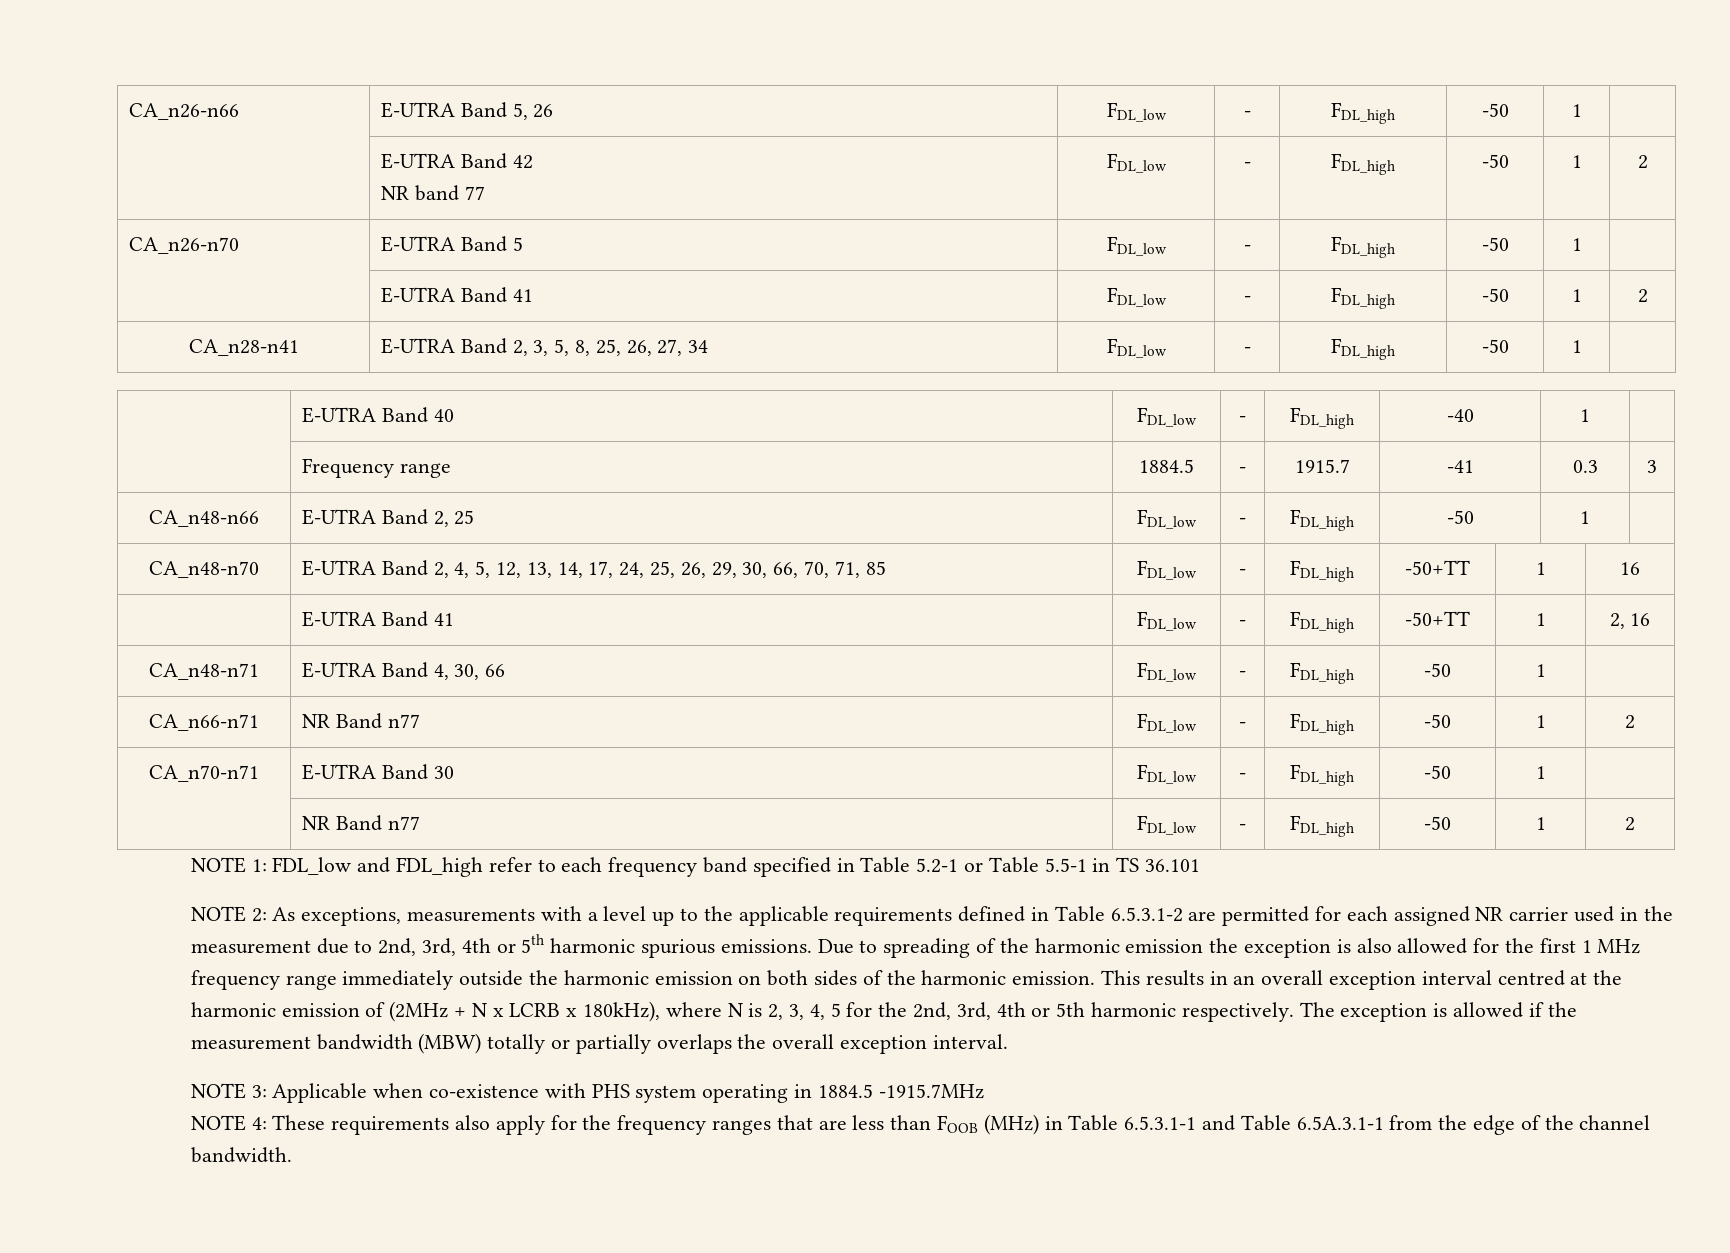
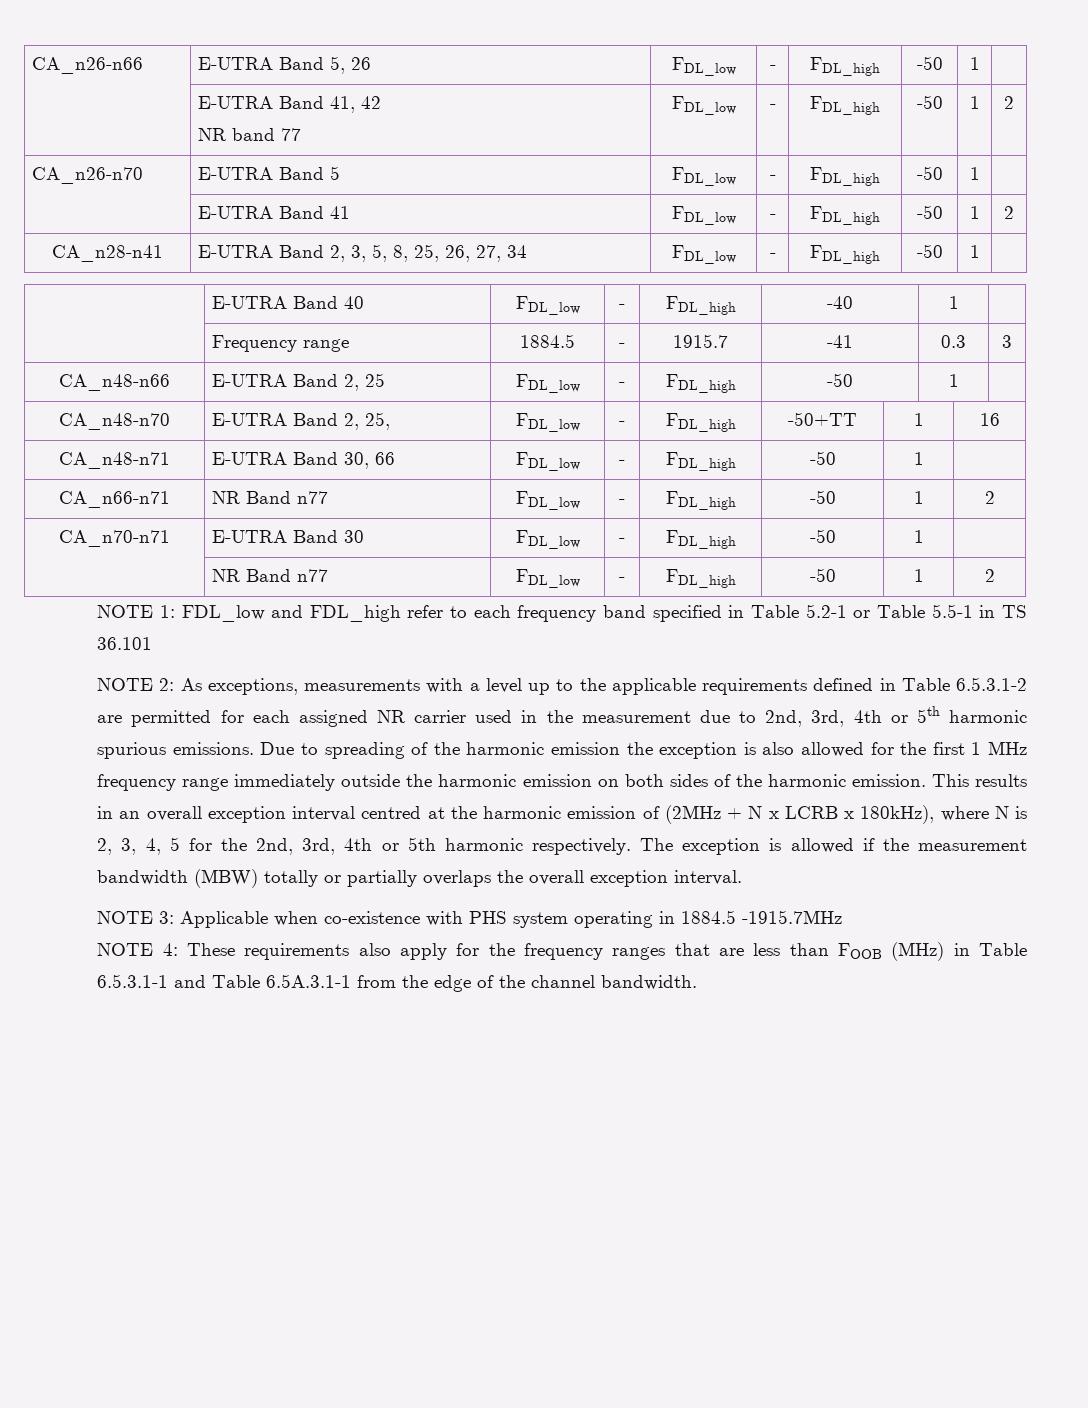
- | E-UTRA Band 42
+ | E-UTRA Band 41, 42
- CA_n48-n70 | E-UTRA Band 2, 4, 5, 12, 13, 14, 17, 24, 25, 26, 29, 30, 66, 70, 71, 85 | FDL_low | - | FDL_high | -50+TT | 1 | 16
+ CA_n48-n70 | E-UTRA Band 2, 25, | FDL_low | - | FDL_high | -50+TT | 1 | 16
- | E-UTRA Band 41 | FDL_low | - | FDL_high | -50+TT | 1 | 2, 16
- CA_n48-n71 | E-UTRA Band 4, 30, 66 | FDL_low | - | FDL_high | -50 | 1 |
+ CA_n48-n71 | E-UTRA Band 30, 66 | FDL_low | - | FDL_high | -50 | 1 |

